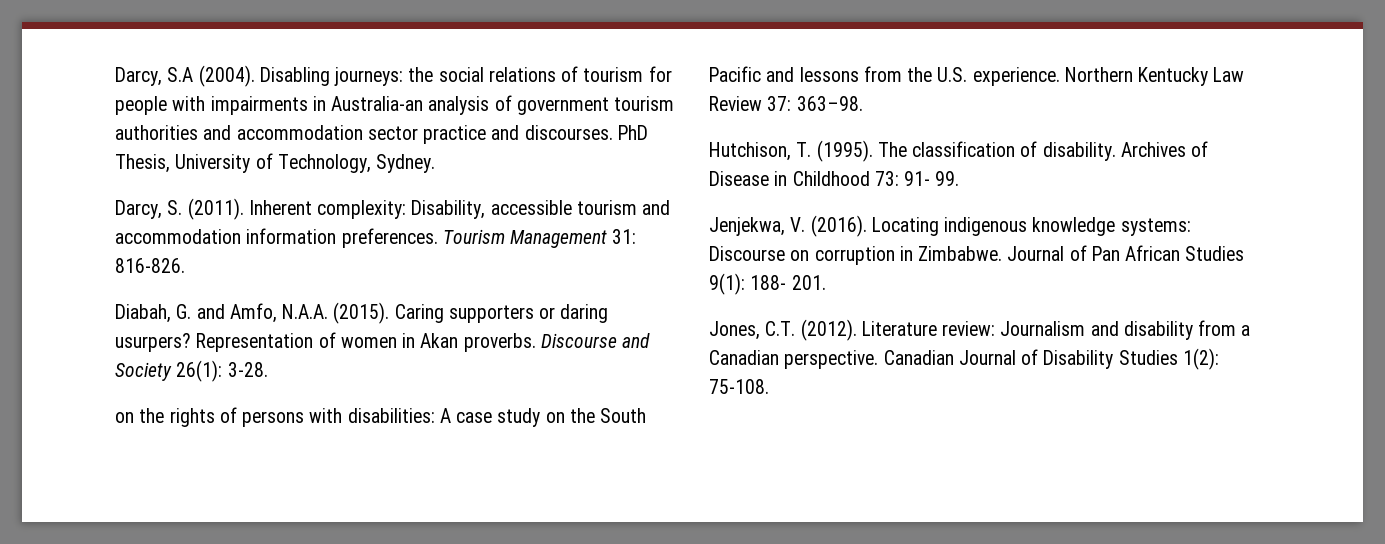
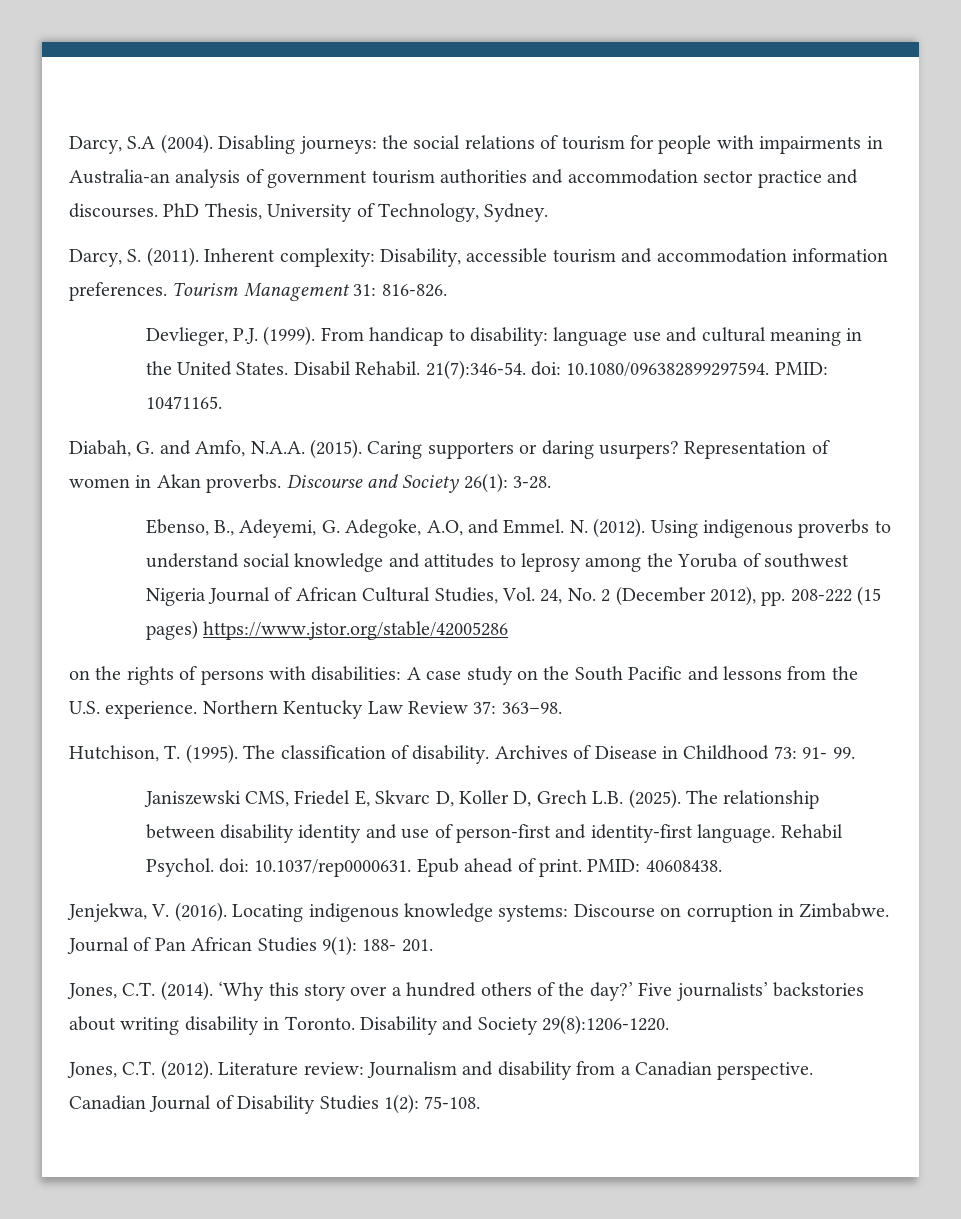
+ Devlieger, P.J. (1999). From handicap to disability: language use and cultural meaning in the United States. Disabil Rehabil. 21(7):346-54. doi: 10.1080/096382899297594. PMID: 10471165.
+ Ebenso, B., Adeyemi, G. Adegoke, A.O, and Emmel. N. (2012). Using indigenous proverbs to understand social knowledge and attitudes to leprosy among the Yoruba of southwest Nigeria Journal of African Cultural Studies, Vol. 24, No. 2 (December 2012), pp. 208-222 (15 pages) https://www.jstor.org/stable/42005286
+ Janiszewski CMS, Friedel E, Skvarc D, Koller D, Grech L.B. (2025). The relationship between disability identity and use of person-first and identity-first language. Rehabil Psychol. doi: 10.1037/rep0000631. Epub ahead of print. PMID: 40608438.
+ Jones, C.T. (2014). ‘Why this story over a hundred others of the day?’ Five journalists’ backstories about writing disability in Toronto. Disability and Society 29(8):1206-1220.

